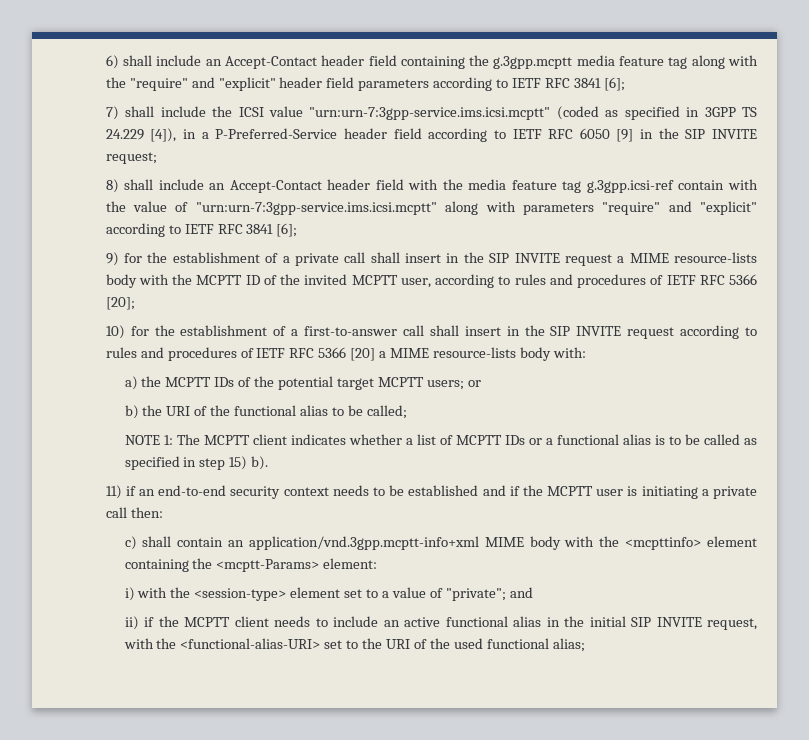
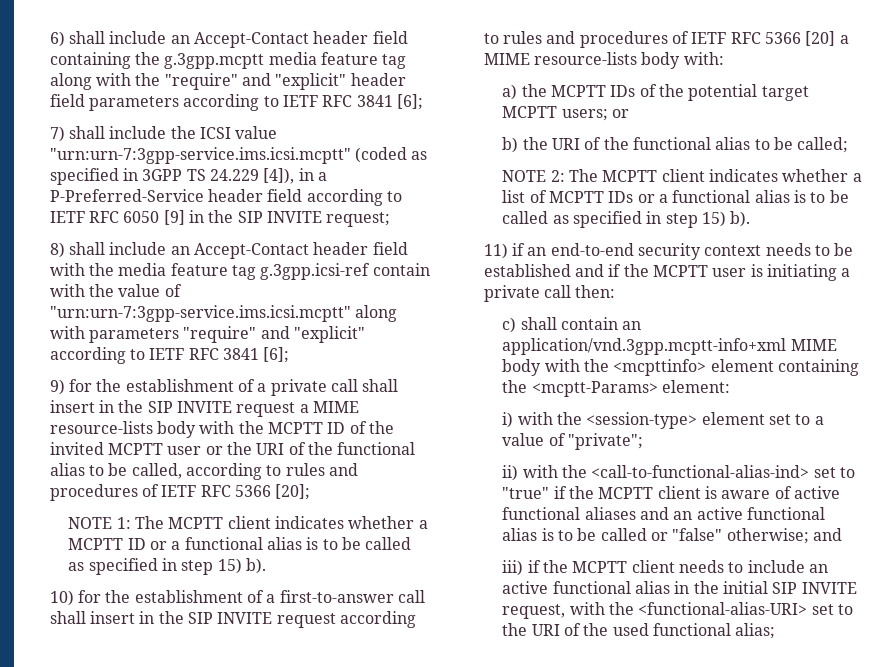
- 9) for the establishment of a private call shall insert in the SIP INVITE request a MIME resource-lists body with the MCPTT ID of the invited MCPTT user, according to rules and procedures of IETF RFC 5366 [20];
+ 9) for the establishment of a private call shall insert in the SIP INVITE request a MIME resource-lists body with the MCPTT ID of the invited MCPTT user or the URI of the functional alias to be called, according to rules and procedures of IETF RFC 5366 [20];
+ NOTE 1: The MCPTT client indicates whether a MCPTT ID or a functional alias is to be called as specified in step 15) b).
- NOTE 1: The MCPTT client indicates whether a list of MCPTT IDs or a functional alias is to be called as specified in step 15) b).
+ NOTE 2: The MCPTT client indicates whether a list of MCPTT IDs or a functional alias is to be called as specified in step 15) b).
- i) with the <session-type> element set to a value of "private"; and
+ i) with the <session-type> element set to a value of "private";
+ ii) with the <call-to-functional-alias-ind> set to "true" if the MCPTT client is aware of active functional aliases and an active functional alias is to be called or "false" otherwise; and
- ii) if the MCPTT client needs to include an active functional alias in the initial SIP INVITE request, with the <functional-alias-URI> set to the URI of the used functional alias;
+ iii) if the MCPTT client needs to include an active functional alias in the initial SIP INVITE request, with the <functional-alias-URI> set to the URI of the used functional alias;

